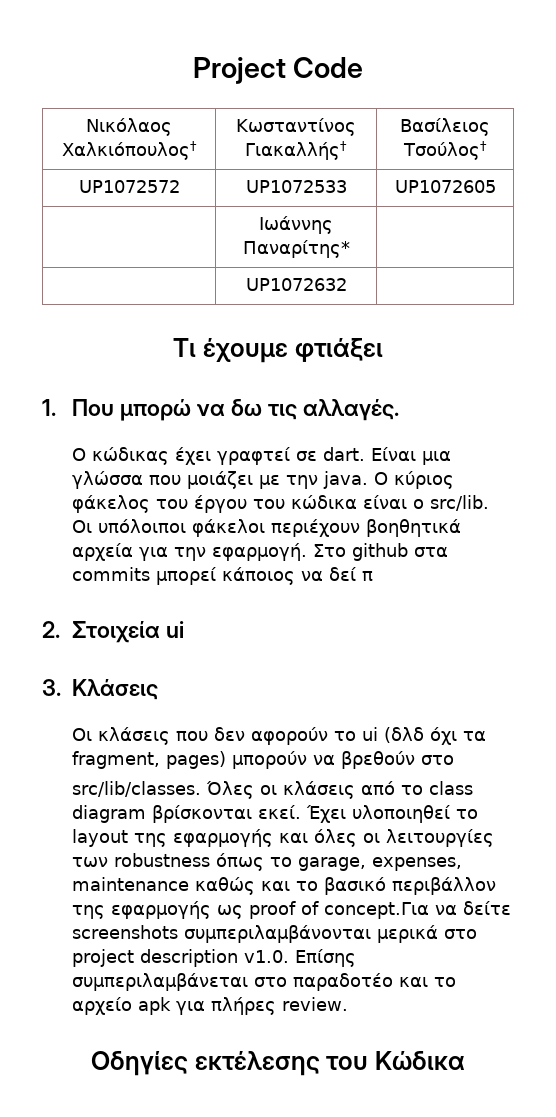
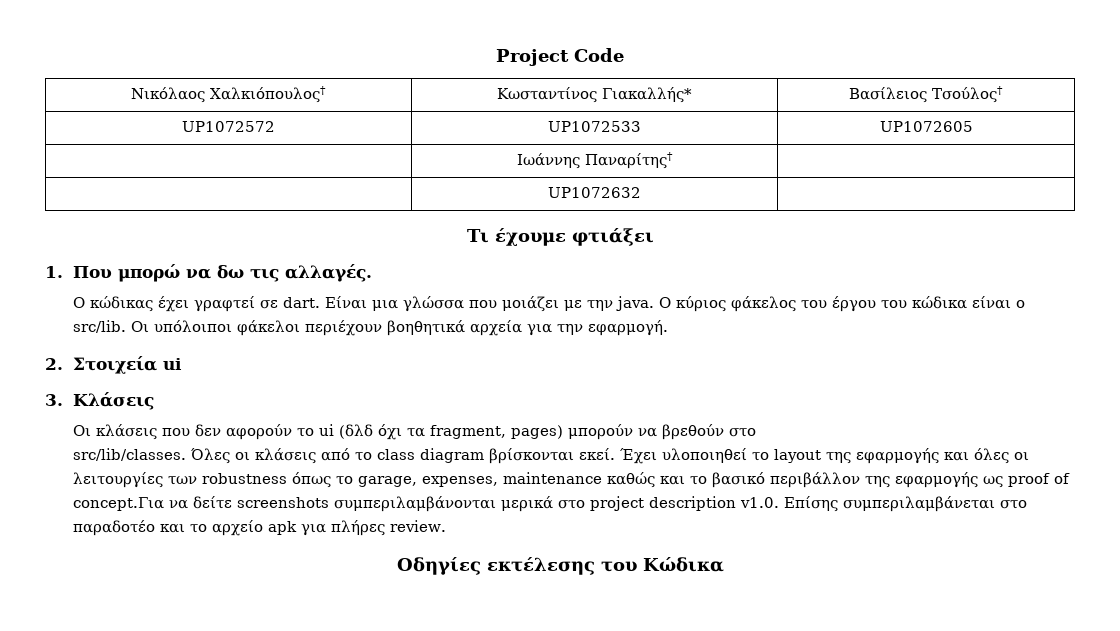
- Νικόλαος Χαλκιόπουλος† | Κωσταντίνος Γιακαλλής† | Βασίλειος Τσούλος†
+ Νικόλαος Χαλκιόπουλος† | Κωσταντίνος Γιακαλλής* | Βασίλειος Τσούλος†
- | Ιωάννης Παναρίτης* |
+ | Ιωάννης Παναρίτης† |
- Στο github στα commits μπορεί κάποιος να δεί π

